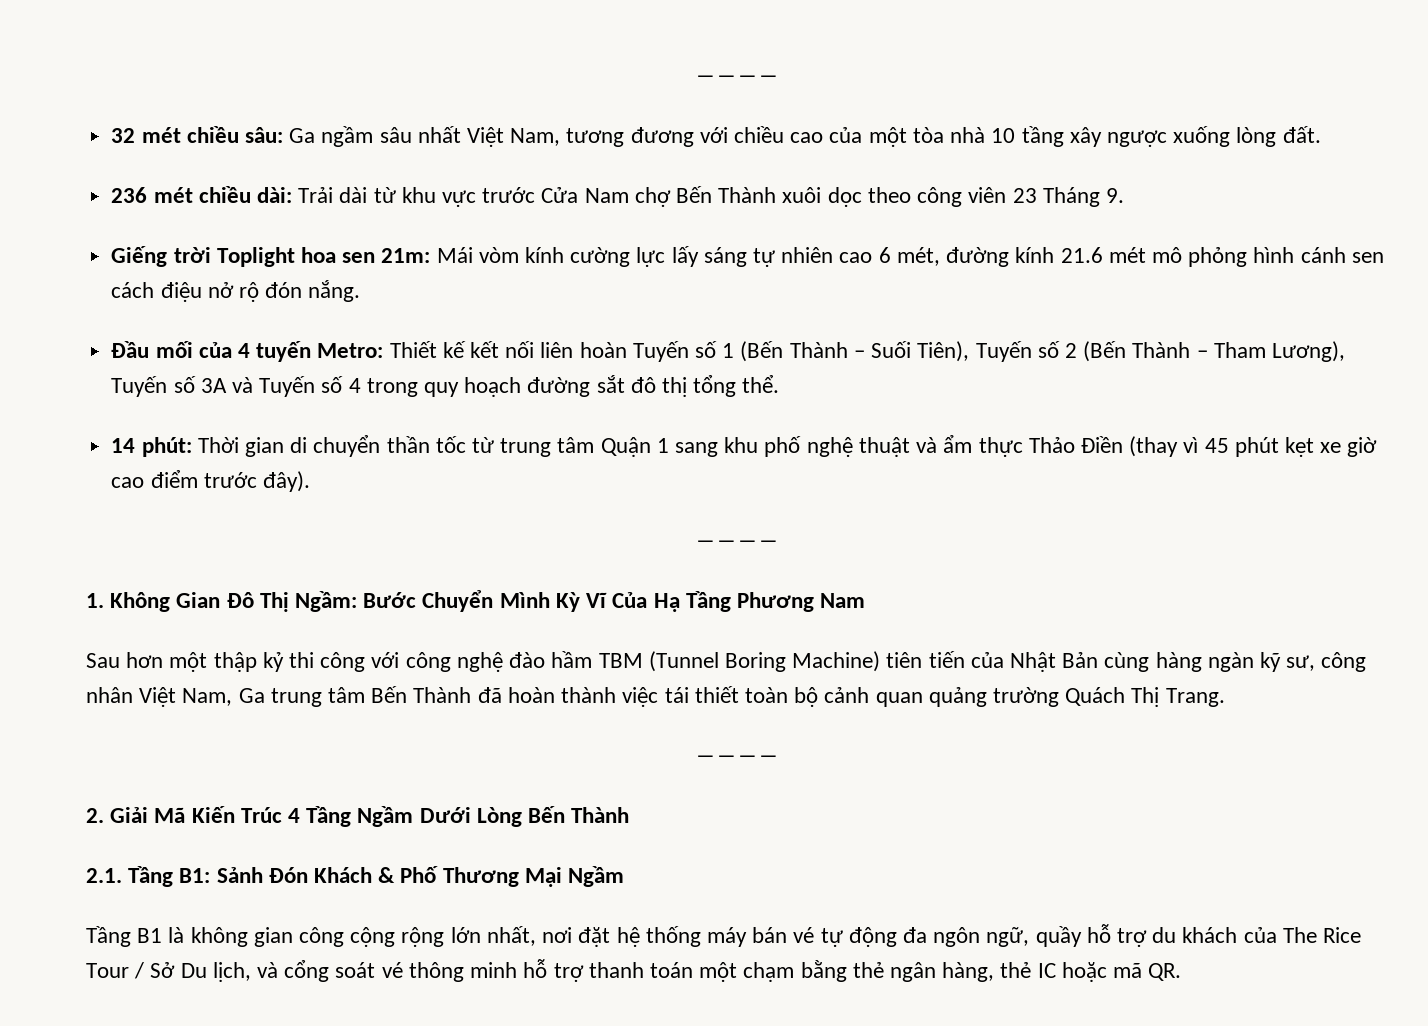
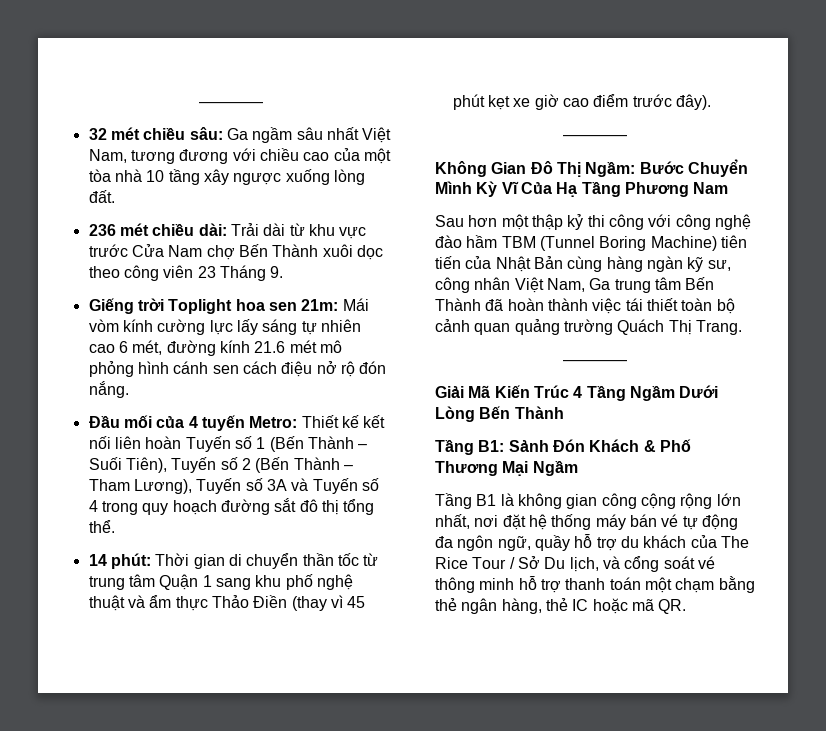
- 1. Không Gian Đô Thị Ngầm: Bước Chuyển Mình Kỳ Vĩ Của Hạ Tầng Phương Nam
+ Không Gian Đô Thị Ngầm: Bước Chuyển Mình Kỳ Vĩ Của Hạ Tầng Phương Nam
- 2. Giải Mã Kiến Trúc 4 Tầng Ngầm Dưới Lòng Bến Thành
+ Giải Mã Kiến Trúc 4 Tầng Ngầm Dưới Lòng Bến Thành
- 2.1. Tầng B1: Sảnh Đón Khách & Phố Thương Mại Ngầm
+ Tầng B1: Sảnh Đón Khách & Phố Thương Mại Ngầm

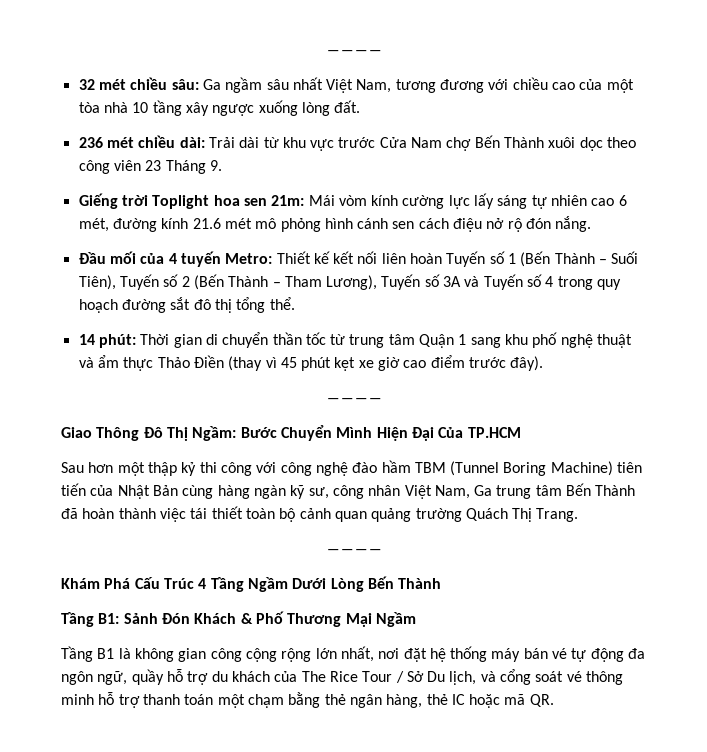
- Không Gian Đô Thị Ngầm: Bước Chuyển Mình Kỳ Vĩ Của Hạ Tầng Phương Nam
+ Giao Thông Đô Thị Ngầm: Bước Chuyển Mình Hiện Đại Của TP.HCM
- Giải Mã Kiến Trúc 4 Tầng Ngầm Dưới Lòng Bến Thành
+ Khám Phá Cấu Trúc 4 Tầng Ngầm Dưới Lòng Bến Thành

